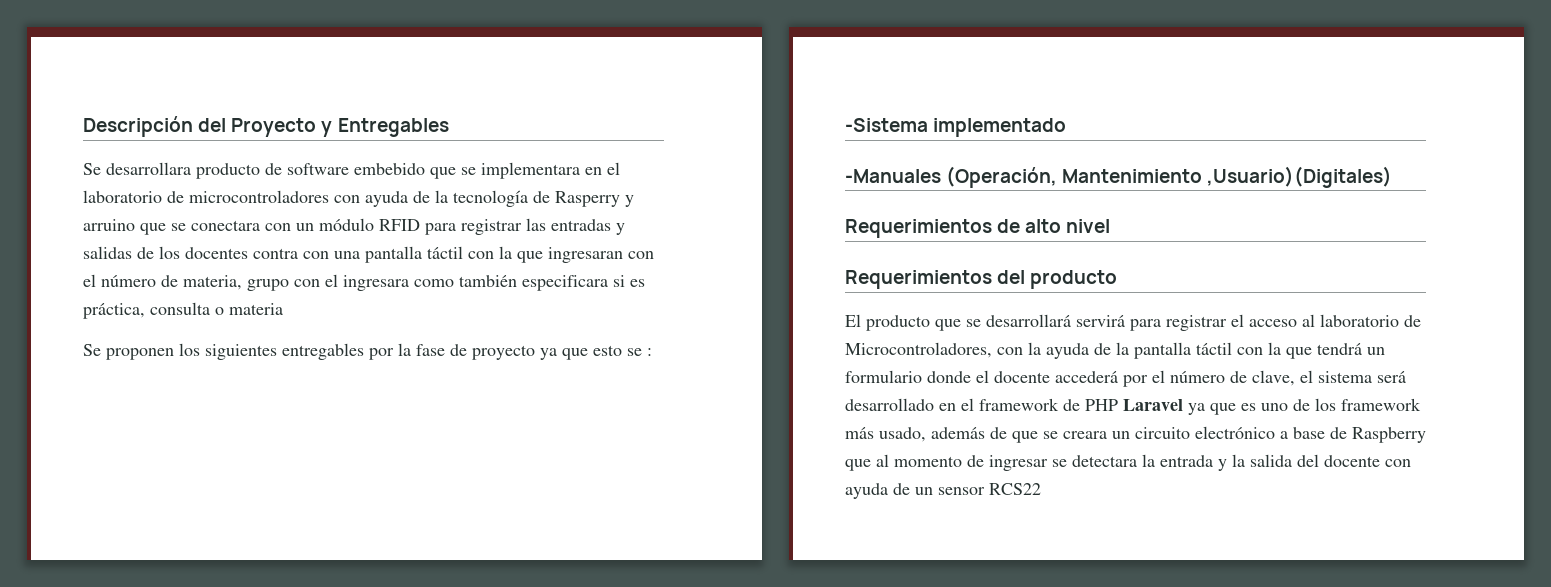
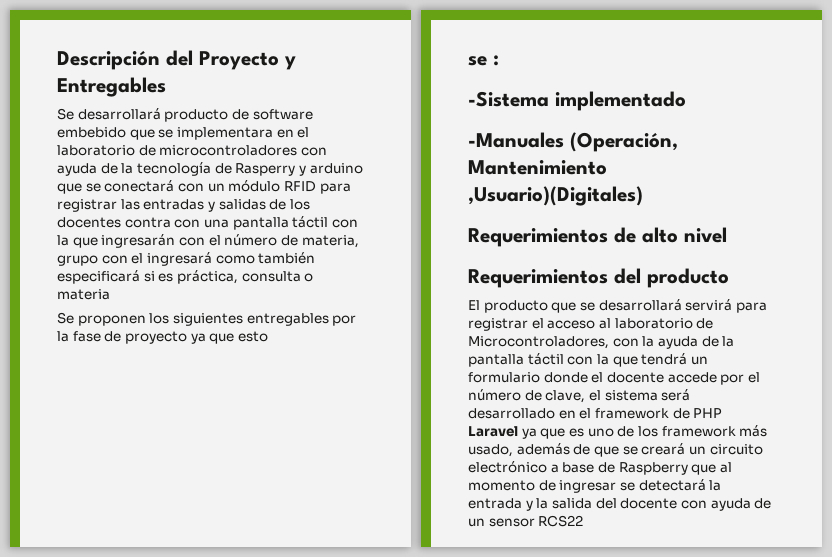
- Se desarrollara producto de software embebido que se implementara en el laboratorio de microcontroladores con ayuda de la tecnología de Rasperry y arruino que se conectara con un módulo RFID para registrar las entradas y salidas de los docentes contra con una pantalla táctil con la que ingresaran con el número de materia, grupo con el ingresara como también especificara si es práctica, consulta o materia
+ Se desarrollará producto de software embebido que se implementara en el laboratorio de microcontroladores con ayuda de la tecnología de Rasperry y arduino que se conectará con un módulo RFID para registrar las entradas y salidas de los docentes contra con una pantalla táctil con la que ingresarán con el número de materia, grupo con el ingresará como también especificará si es práctica, consulta o materia
- Se proponen los siguientes entregables por la fase de proyecto ya que esto se :
+ Se proponen los siguientes entregables por la fase de proyecto ya que esto
+ se :
- El producto que se desarrollará servirá para registrar el acceso al laboratorio de Microcontroladores, con la ayuda de la pantalla táctil con la que tendrá un formulario donde el docente accederá por el número de clave, el sistema será desarrollado en el framework de PHP Laravel ya que es uno de los framework más usado, además de que se creara un circuito electrónico a base de Raspberry que al momento de ingresar se detectara la entrada y la salida del docente con ayuda de un sensor RCS22
+ El producto que se desarrollará servirá para registrar el acceso al laboratorio de Microcontroladores, con la ayuda de la pantalla táctil con la que tendrá un formulario donde el docente accede por el número de clave, el sistema será desarrollado en el framework de PHP Laravel ya que es uno de los framework más usado, además de que se creará un circuito electrónico a base de Raspberry que al momento de ingresar se detectará la entrada y la salida del docente con ayuda de un sensor RCS22

